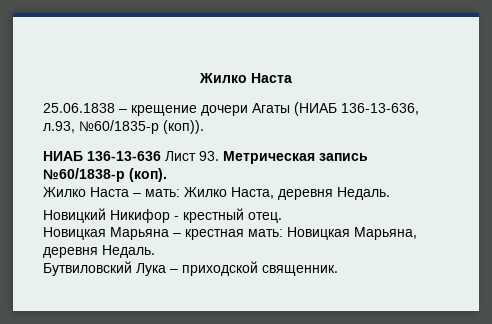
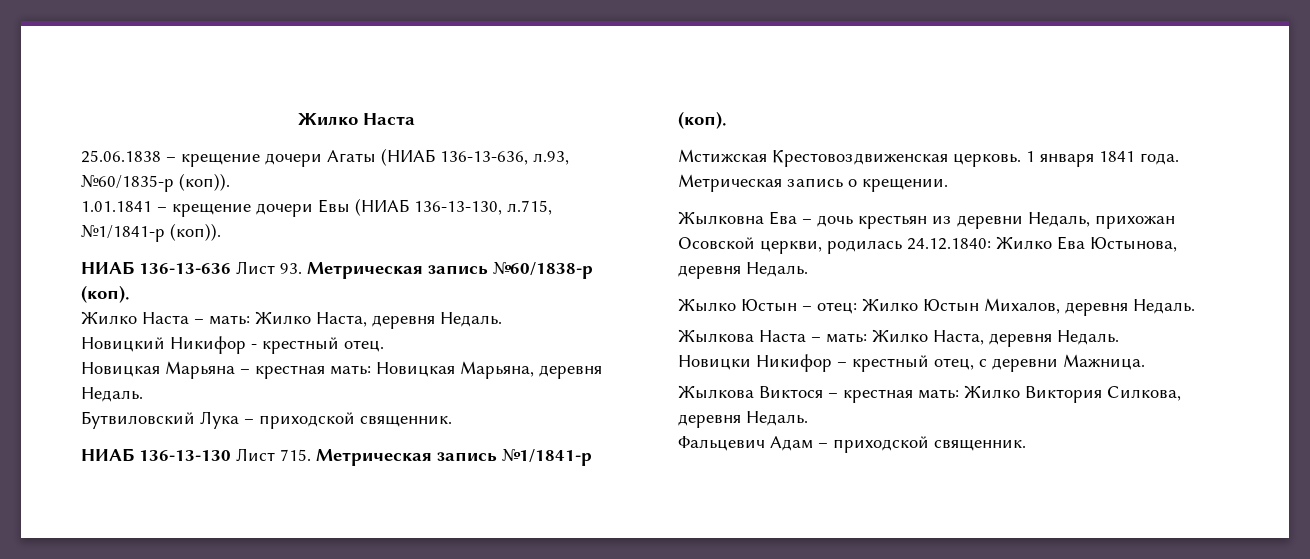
+ 1.01.1841 – крещение дочери Евы (НИАБ 136-13-130, л.715, №1/1841-р (коп)).
+ НИАБ 136-13-130 Лист 715. Метрическая запись №1/1841-р (коп).
+ Мстижская Крестовоздвиженская церковь. 1 января 1841 года. Метрическая запись о крещении.
+ Жылковна Ева – дочь крестьян из деревни Недаль, прихожан Осовской церкви, родилась 24.12.1840: Жилко Ева Юстынова, деревня Недаль.
+ Жылко Юстын – отец: Жилко Юстын Михалов, деревня Недаль.
+ Жылкова Наста – мать: Жилко Наста, деревня Недаль.
+ Новицки Никифор – крестный отец, с деревни Мажница.
+ Жылкова Виктося – крестная мать: Жилко Виктория Силкова, деревня Недаль.
+ Фальцевич Адам – приходской священник.

